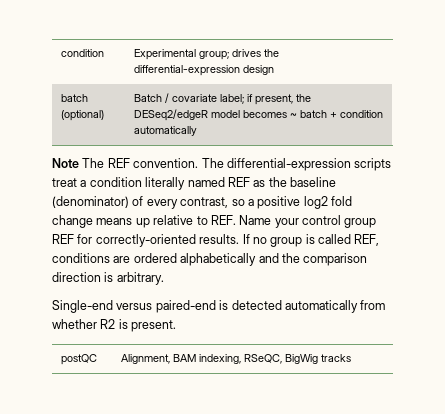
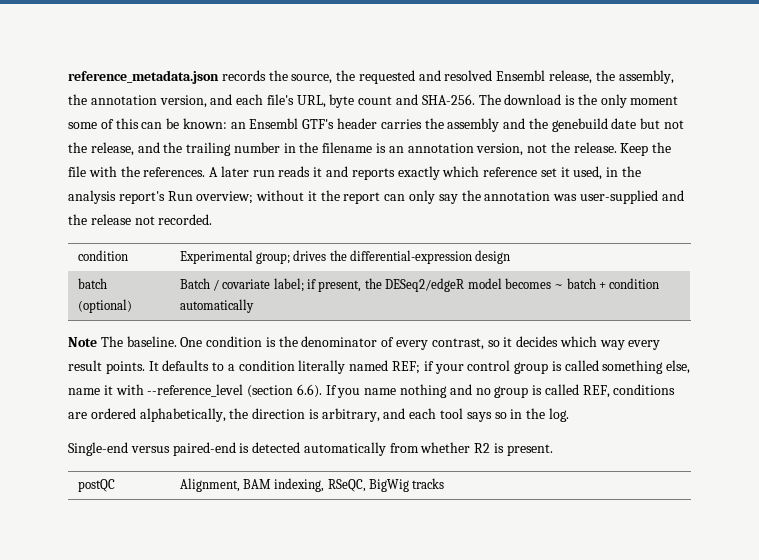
+ reference_metadata.json records the source, the requested and resolved Ensembl release, the assembly, the annotation version, and each file's URL, byte count and SHA-256. The download is the only moment some of this can be known: an Ensembl GTF's header carries the assembly and the genebuild date but not the release, and the trailing number in the filename is an annotation version, not the release. Keep the file with the references. A later run reads it and reports exactly which reference set it used, in the analysis report's Run overview; without it the report can only say the annotation was user-supplied and the release not recorded.
- Note The REF convention. The differential-expression scripts treat a condition literally named REF as the baseline (denominator) of every contrast, so a positive log2 fold change means up relative to REF. Name your control group REF for correctly-oriented results. If no group is called REF, conditions are ordered alphabetically and the comparison direction is arbitrary.
+ Note The baseline. One condition is the denominator of every contrast, so it decides which way every result points. It defaults to a condition literally named REF; if your control group is called something else, name it with --reference_level (section 6.6). If you name nothing and no group is called REF, conditions are ordered alphabetically, the direction is arbitrary, and each tool says so in the log.

